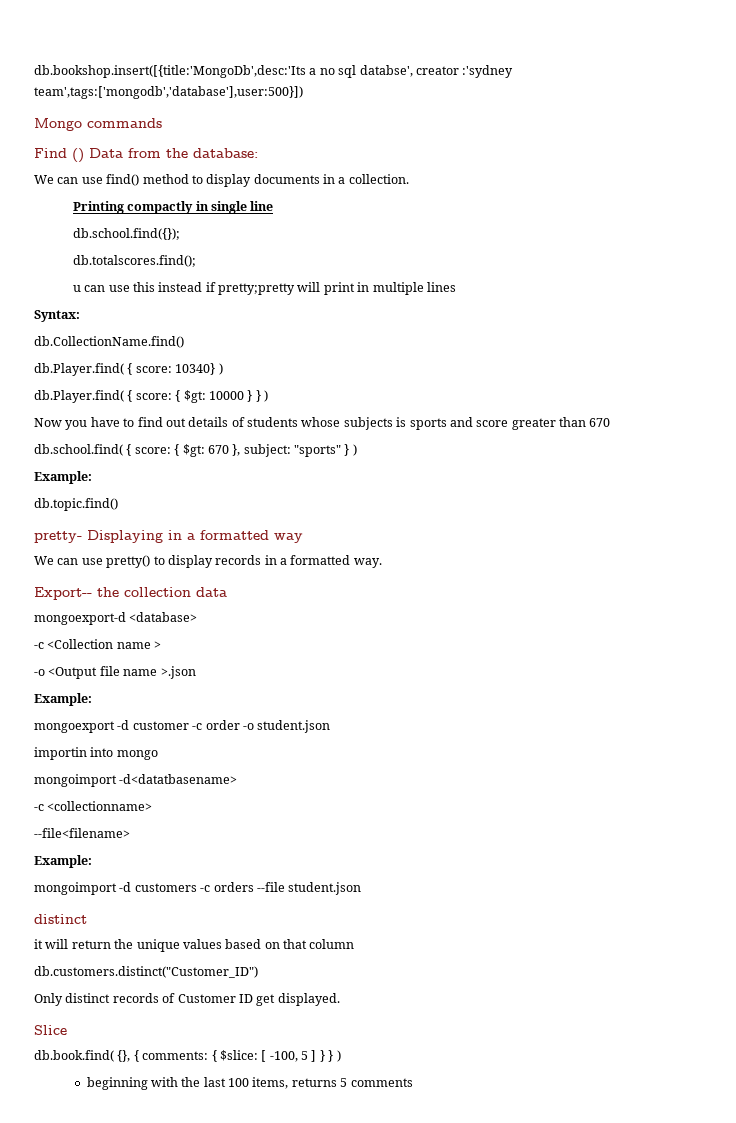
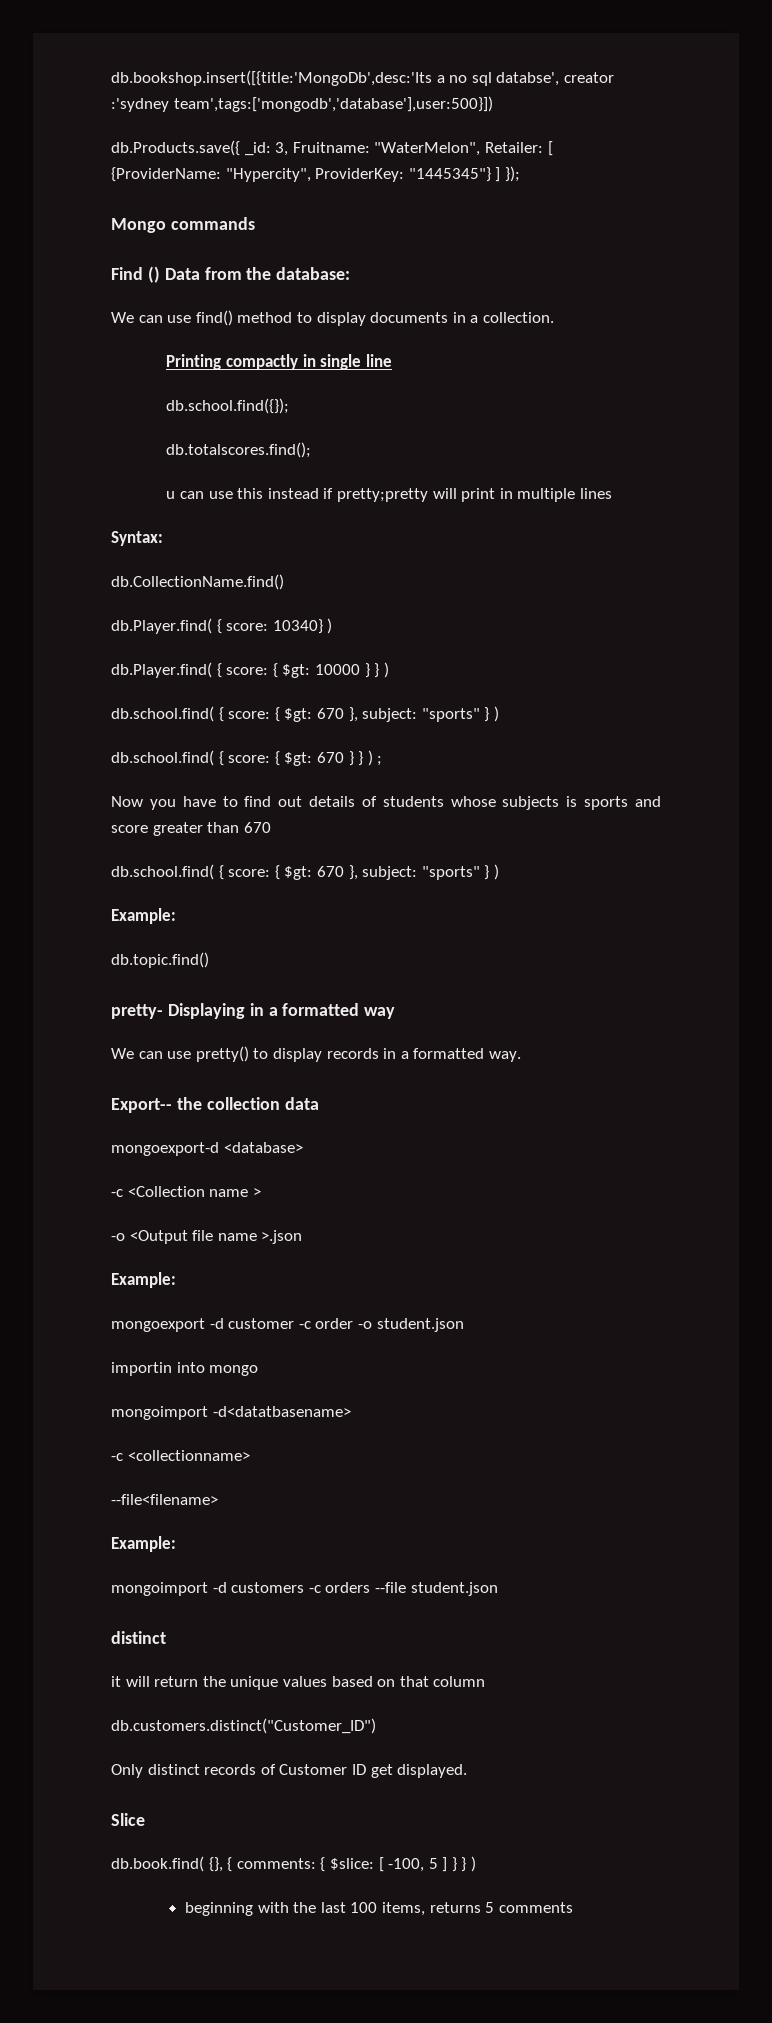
+ db.Products.save({ _id: 3, Fruitname: "WaterMelon", Retailer: [ {ProviderName: "Hypercity", ProviderKey: "1445345"} ] });
  db.Player.find( { score: { $gt: 10000 } } )
+ db.school.find( { score: { $gt: 670 }, subject: "sports" } )
+ db.school.find( { score: { $gt: 670 } } ) ;

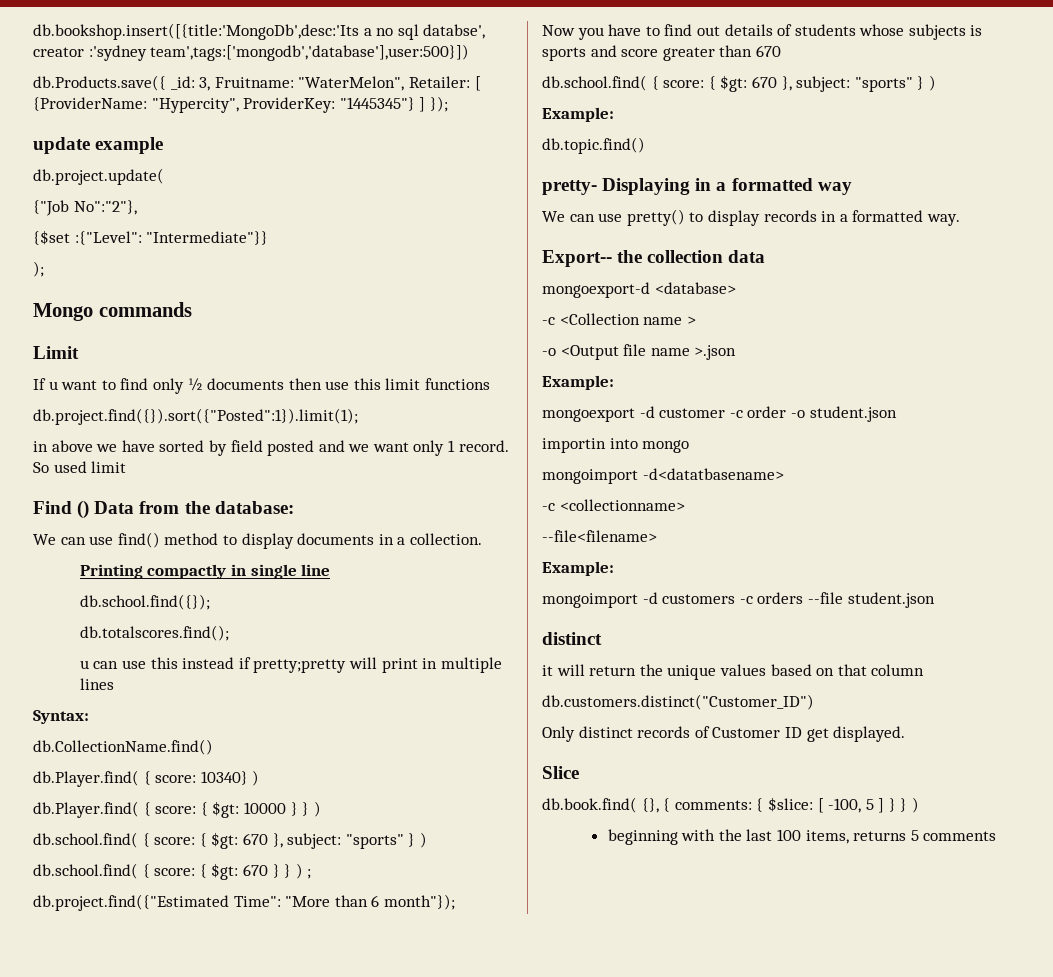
+ update example
+ db.project.update(
+ {"Job No":"2"},
+ {$set :{"Level": "Intermediate"}}
+ );
  Mongo commands
+ Limit
+ If u want to find only ½ documents then use this limit functions
+ db.project.find({}).sort({"Posted":1}).limit(1);
+ in above we have sorted by field posted and we want only 1 record. So used limit
+ db.project.find({"Estimated Time": "More than 6 month"});

